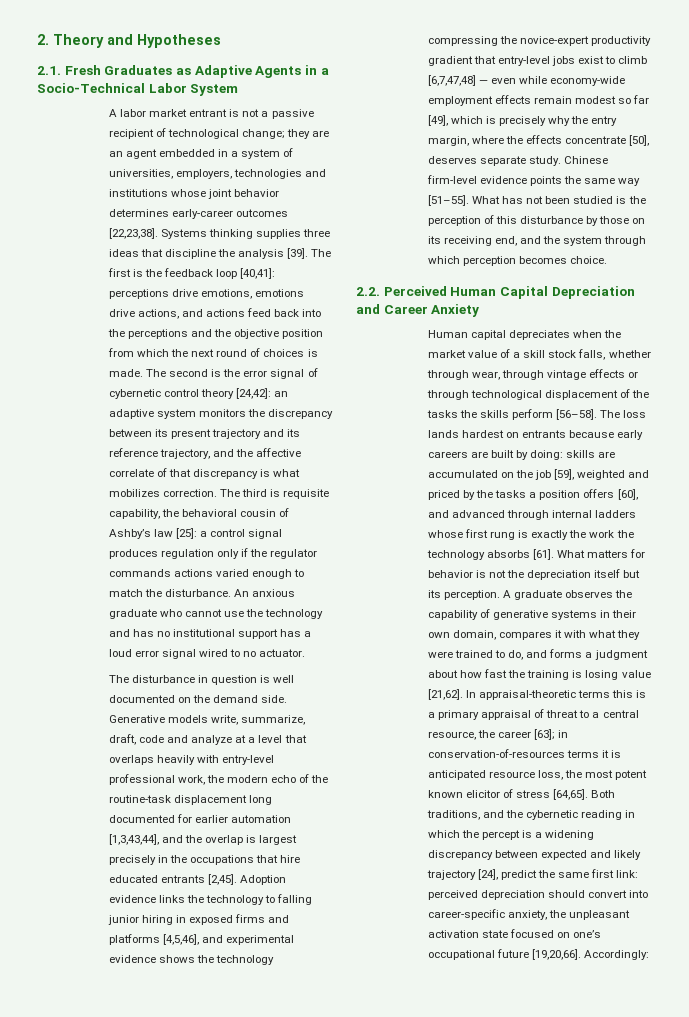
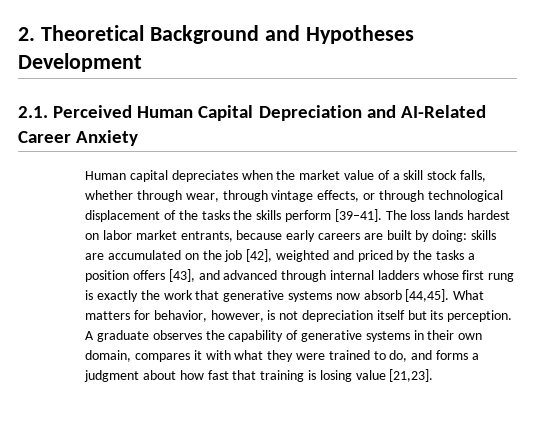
- 2. Theory and Hypotheses
+ 2. Theoretical Background and Hypotheses Development
- 2.1. Fresh Graduates as Adaptive Agents in a Socio-Technical Labor System
- A labor market entrant is not a passive recipient of technological change; they are an agent embedded in a system of universities, employers, technologies and institutions whose joint behavior determines early-career outcomes [22,23,38]. Systems thinking supplies three ideas that discipline the analysis [39]. The first is the feedback loop [40,41]: perceptions drive emotions, emotions drive actions, and actions feed back into the perceptions and the objective position from which the next round of choices is made. The second is the error signal of cybernetic control theory [24,42]: an adaptive system monitors the discrepancy between its present trajectory and its reference trajectory, and the affective correlate of that discrepancy is what mobilizes correction. The third is requisite capability, the behavioral cousin of Ashby’s law [25]: a control signal produces regulation only if the regulator commands actions varied enough to match the disturbance. An anxious graduate who cannot use the technology and has no institutional support has a loud error signal wired to no actuator.
- The disturbance in question is well documented on the demand side. Generative models write, summarize, draft, code and analyze at a level that overlaps heavily with entry-level professional work, the modern echo of the routine-task displacement long documented for earlier automation [1,3,43,44], and the overlap is largest precisely in the occupations that hire educated entrants [2,45]. Adoption evidence links the technology to falling junior hiring in exposed firms and platforms [4,5,46], and experimental evidence shows the technology compressing the novice-expert productivity gradient that entry-level jobs exist to climb [6,7,47,48] — even while economy-wide employment effects remain modest so far [49], which is precisely why the entry margin, where the effects concentrate [50], deserves separate study. Chinese firm-level evidence points the same way [51–55]. What has not been studied is the perception of this disturbance by those on its receiving end, and the system through which perception becomes choice.
- 2.2. Perceived Human Capital Depreciation and Career Anxiety
+ 2.1. Perceived Human Capital Depreciation and AI-Related Career Anxiety
- Human capital depreciates when the market value of a skill stock falls, whether through wear, through vintage effects or through technological displacement of the tasks the skills perform [56–58].
+ Human capital depreciates when the market value of a skill stock falls, whether through wear, through vintage effects, or through technological displacement of the tasks the skills perform [39–41].
- The loss lands hardest on entrants because early careers are built by doing: skills are accumulated on the job [59], weighted and priced by the tasks a position offers [60], and advanced through internal ladders whose first rung is exactly the work the technology absorbs [61].
+ The loss lands hardest on labor market entrants, because early careers are built by doing: skills are accumulated on the job [42], weighted and priced by the tasks a position offers [43], and advanced through internal ladders whose first rung is exactly the work that generative systems now absorb [44,45].
- What matters for behavior is not the depreciation itself but its perception.
+ What matters for behavior, however, is not depreciation itself but its perception.
- A graduate observes the capability of generative systems in their own domain, compares it with what they were trained to do, and forms a judgment about how fast the training is losing value [21,62]. In appraisal-theoretic terms this is a primary appraisal of threat to a central resource, the career [63]; in conservation-of-resources terms it is anticipated resource loss, the most potent known elicitor of stress [64,65]. Both traditions, and the cybernetic reading in which the percept is a widening discrepancy between expected and likely trajectory [24], predict the same first link: perceived depreciation should convert into career-specific anxiety, the unpleasant activation state focused on one’s occupational future [19,20,66]. Accordingly:
+ A graduate observes the capability of generative systems in their own domain, compares it with what they were trained to do, and forms a judgment about how fast that training is losing value [21,23].

